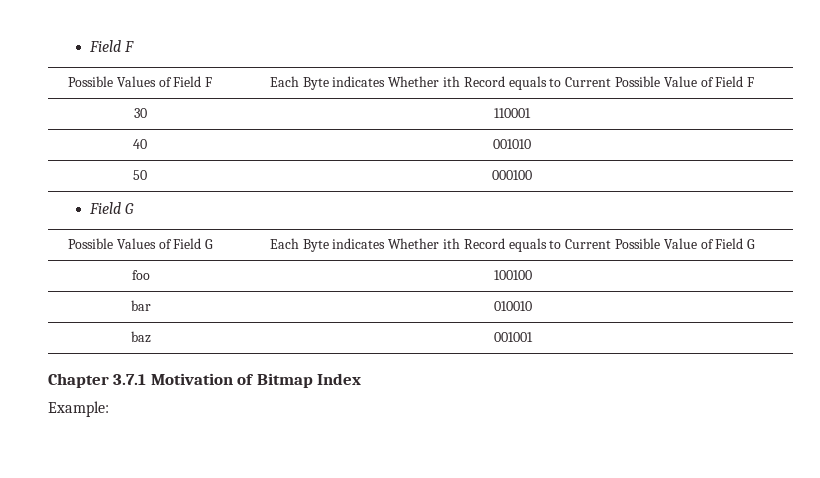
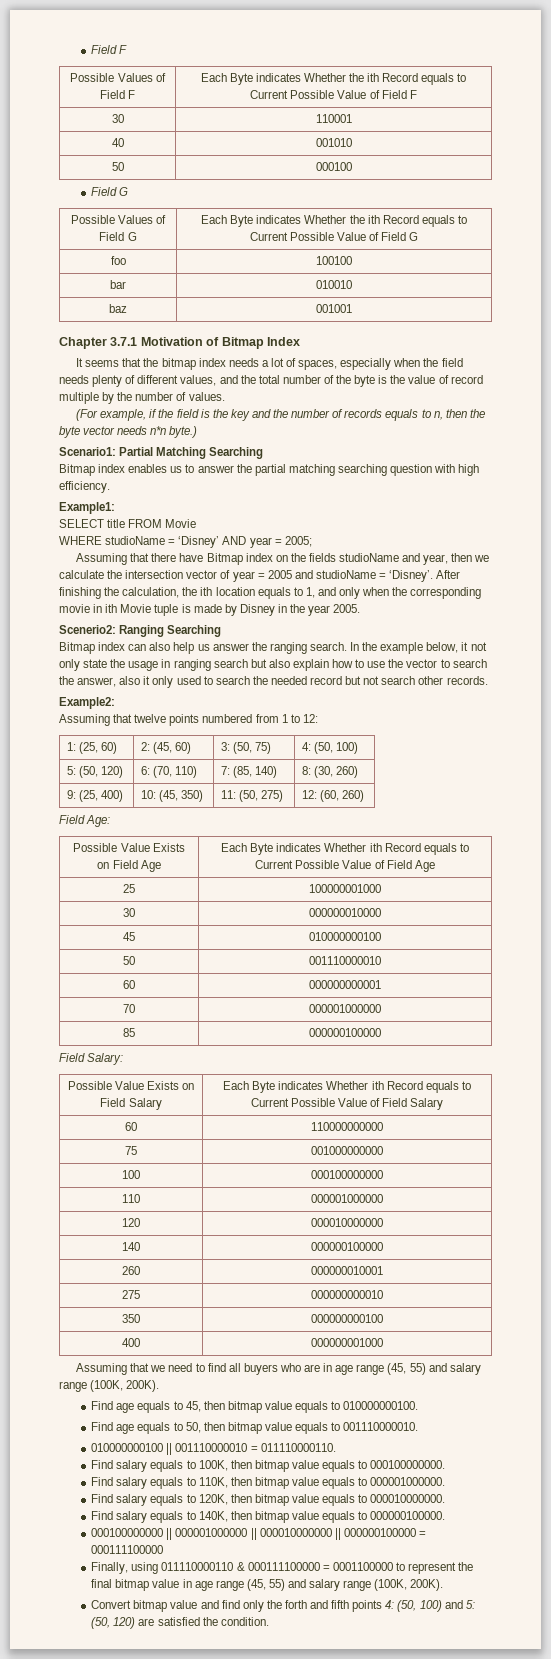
- Possible Values of Field F | Each Byte indicates Whether ith Record equals to Current Possible Value of Field F
+ Possible Values of Field F | Each Byte indicates Whether the ith Record equals to Current Possible Value of Field F
- Possible Values of Field G | Each Byte indicates Whether ith Record equals to Current Possible Value of Field G
+ Possible Values of Field G | Each Byte indicates Whether the ith Record equals to Current Possible Value of Field G
- Example:
+ It seems that the bitmap index needs a lot of spaces, especially when the field needs plenty of different values, and the total number of the byte is the value of record multiple by the number of values.
+ (For example, if the field is the key and the number of records equals to n, then the byte vector needs n*n byte.)
+ Scenario1: Partial Matching Searching
+ Bitmap index enables us to answer the partial matching searching question with high efficiency.
+ Example1:
+ SELECT title FROM Movie
+ WHERE studioName = ‘Disney’ AND year = 2005;
+ Assuming that there have Bitmap index on the fields studioName and year, then we calculate the intersection vector of year = 2005 and studioName = ‘Disney’. After finishing the calculation, the ith location equals to 1, and only when the corresponding movie in ith Movie tuple is made by Disney in the year 2005.
+ Scenerio2: Ranging Searching
+ Bitmap index can also help us answer the ranging search. In the example below, it not only state the usage in ranging search but also explain how to use the vector to search the answer, also it only used to search the needed record but not search other records.
+ Example2:
+ Assuming that twelve points numbered from 1 to 12:
+ 1: (25, 60) | 2: (45, 60) | 3: (50, 75) | 4: (50, 100)
+ 5: (50, 120) | 6: (70, 110) | 7: (85, 140) | 8: (30, 260)
+ 9: (25, 400) | 10: (45, 350) | 11: (50, 275) | 12: (60, 260)
+ Field Age:
+ Possible Value Exists on Field Age | Each Byte indicates Whether ith Record equals to Current Possible Value of Field Age
+ 25 | 100000001000
+ 30 | 000000010000
+ 45 | 010000000100
+ 50 | 001110000010
+ 60 | 000000000001
+ 70 | 000001000000
+ 85 | 000000100000
+ Field Salary:
+ Possible Value Exists on Field Salary | Each Byte indicates Whether ith Record equals to Current Possible Value of Field Salary
+ 60 | 110000000000
+ 75 | 001000000000
+ 100 | 000100000000
+ 110 | 000001000000
+ 120 | 000010000000
+ 140 | 000000100000
+ 260 | 000000010001
+ 275 | 000000000010
+ 350 | 000000000100
+ 400 | 000000001000
+ Assuming that we need to find all buyers who are in age range (45, 55) and salary range (100K, 200K).
+ Find age equals to 45, then bitmap value equals to 010000000100.
+ Find age equals to 50, then bitmap value equals to 001110000010.
+ 010000000100 || 001110000010 = 011110000110.
+ Find salary equals to 100K, then bitmap value equals to 000100000000.
+ Find salary equals to 110K, then bitmap value equals to 000001000000.
+ Find salary equals to 120K, then bitmap value equals to 000010000000.
+ Find salary equals to 140K, then bitmap value equals to 000000100000.
+ 000100000000 || 000001000000 || 000010000000 || 000000100000 = 000111100000
+ Finally, using 011110000110 & 000111100000 = 0001100000 to represent the final bitmap value in age range (45, 55) and salary range (100K, 200K).
+ Convert bitmap value and find only the forth and fifth points 4: (50, 100) and 5: (50, 120) are satisfied the condition.

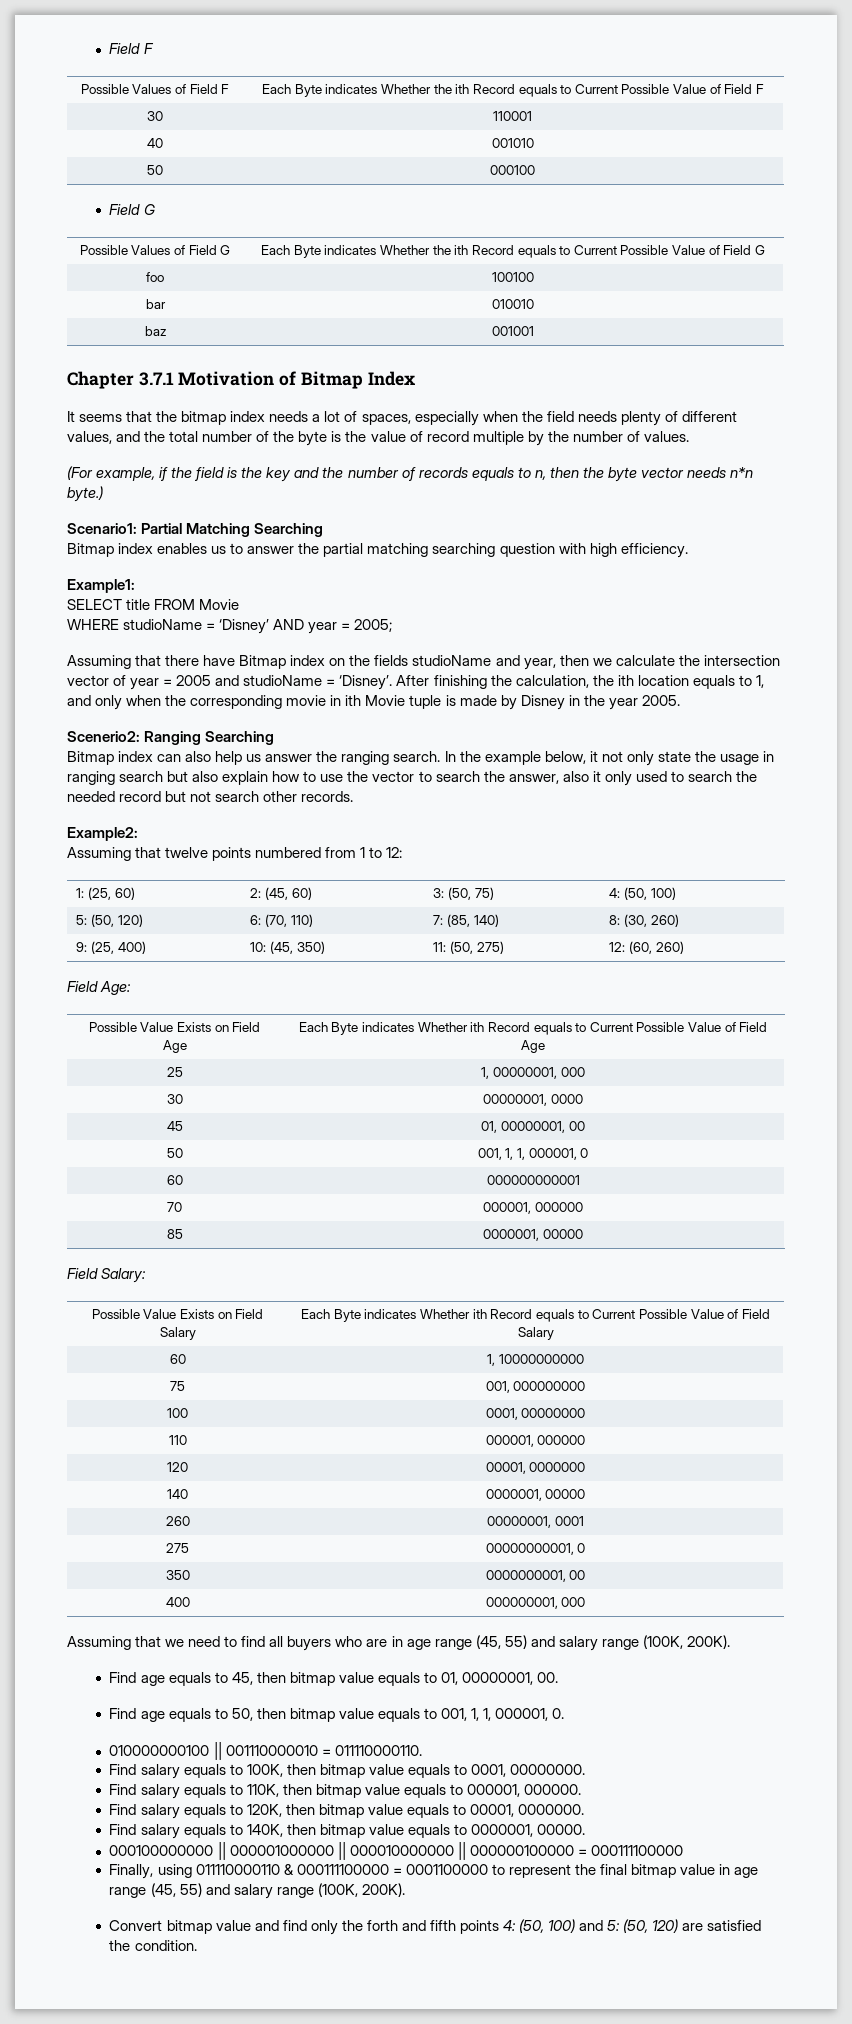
- 25 | 100000001000
- 30 | 000000010000
+ 25 | 1, 00000001, 000
+ 30 | 00000001, 0000
- 45 | 010000000100
- 50 | 001110000010
+ 45 | 01, 00000001, 00
+ 50 | 001, 1, 1, 000001, 0
- 70 | 000001000000
+ 70 | 000001, 000000
- 85 | 000000100000
+ 85 | 0000001, 00000
- 60 | 110000000000
+ 60 | 1, 10000000000
- 75 | 001000000000
+ 75 | 001, 000000000
- 100 | 000100000000
+ 100 | 0001, 00000000
- 110 | 000001000000
+ 110 | 000001, 000000
- 120 | 000010000000
+ 120 | 00001, 0000000
- 140 | 000000100000
+ 140 | 0000001, 00000
- 260 | 000000010001
+ 260 | 00000001, 0001
- 275 | 000000000010
+ 275 | 00000000001, 0
- 350 | 000000000100
+ 350 | 0000000001, 00
- 400 | 000000001000
+ 400 | 000000001, 000
- Find age equals to 45, then bitmap value equals to 010000000100.
+ Find age equals to 45, then bitmap value equals to 01, 00000001, 00.
- Find age equals to 50, then bitmap value equals to 001110000010.
+ Find age equals to 50, then bitmap value equals to 001, 1, 1, 000001, 0.
- Find salary equals to 100K, then bitmap value equals to 000100000000.
+ Find salary equals to 100K, then bitmap value equals to 0001, 00000000.
- Find salary equals to 110K, then bitmap value equals to 000001000000.
+ Find salary equals to 110K, then bitmap value equals to 000001, 000000.
- Find salary equals to 120K, then bitmap value equals to 000010000000.
+ Find salary equals to 120K, then bitmap value equals to 00001, 0000000.
- Find salary equals to 140K, then bitmap value equals to 000000100000.
+ Find salary equals to 140K, then bitmap value equals to 0000001, 00000.

